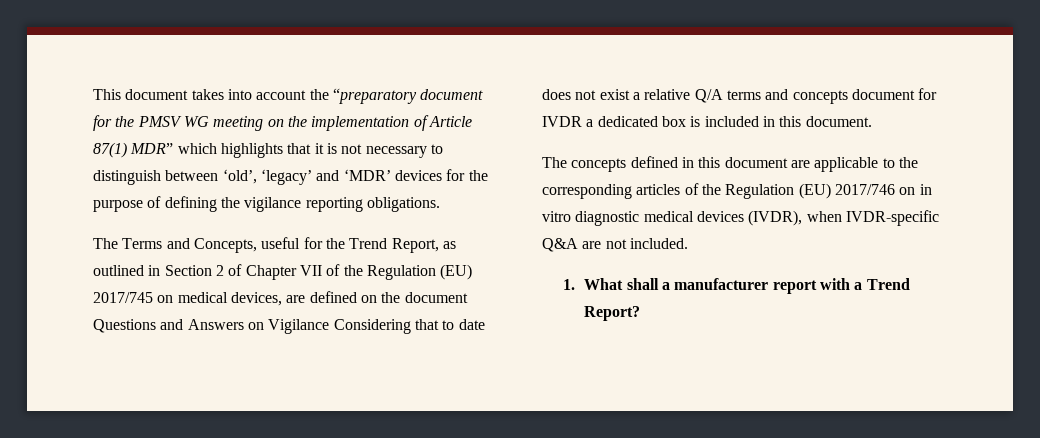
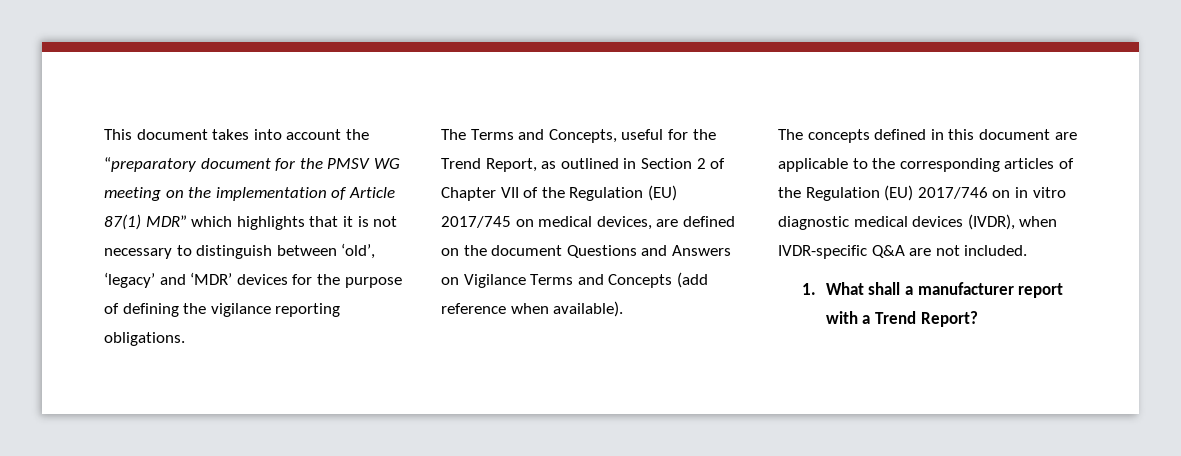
- The Terms and Concepts, useful for the Trend Report, as outlined in Section 2 of Chapter VII of the Regulation (EU) 2017/745 on medical devices, are defined on the document Questions and Answers on Vigilance Considering that to date does not exist a relative Q/A terms and concepts document for IVDR a dedicated box is included in this document.
+ The Terms and Concepts, useful for the Trend Report, as outlined in Section 2 of Chapter VII of the Regulation (EU) 2017/745 on medical devices, are defined on the document Questions and Answers on Vigilance Terms and Concepts (add reference when available).

